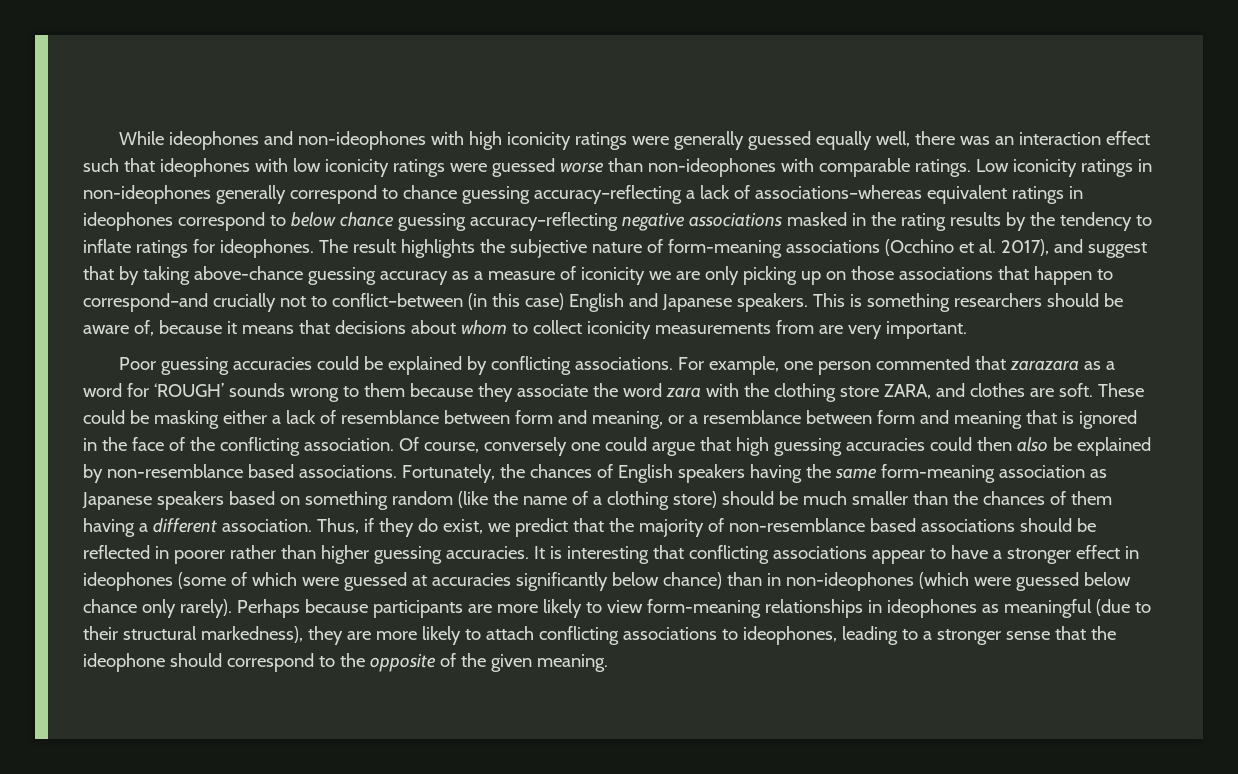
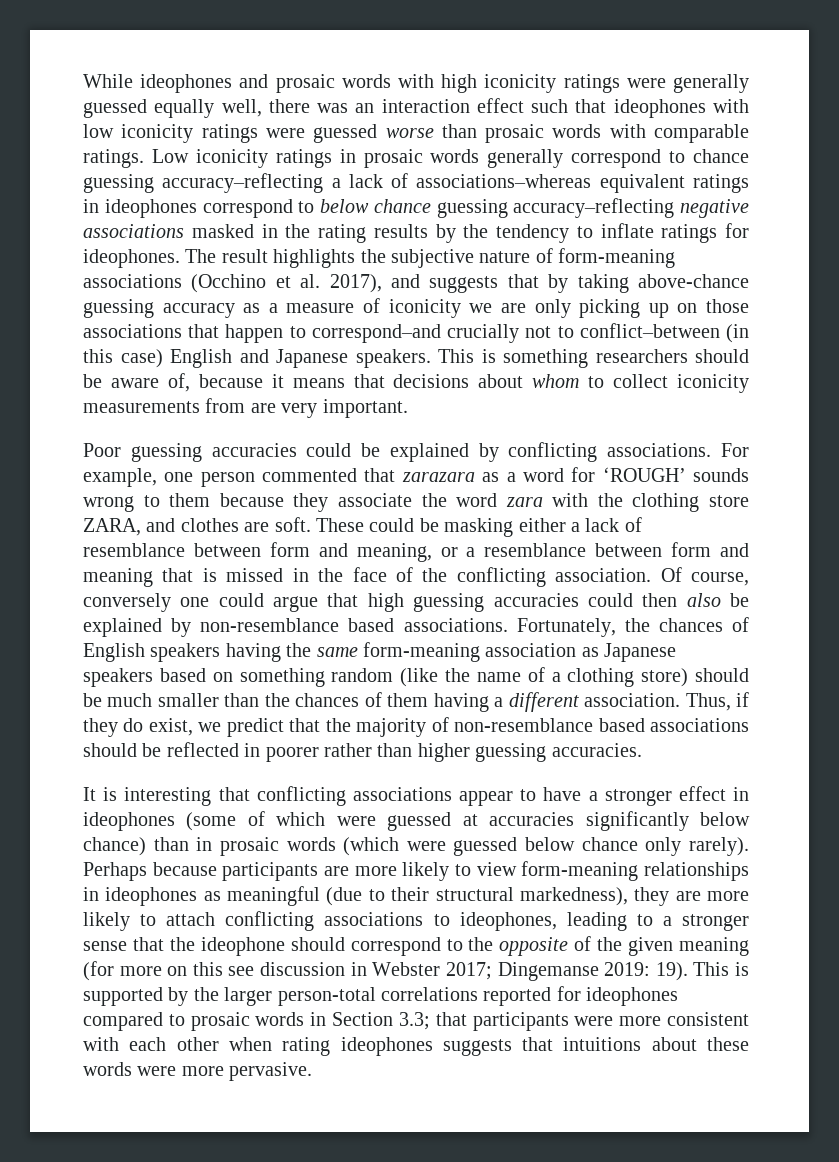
- While ideophones and non-ideophones with high iconicity ratings were generally guessed equally well, there was an interaction effect such that ideophones with low iconicity ratings were guessed worse than non-ideophones with comparable ratings.
+ While ideophones and prosaic words with high iconicity ratings were generally guessed equally well, there was an interaction effect such that ideophones with low iconicity ratings were guessed worse than prosaic words with comparable ratings.
- Low iconicity ratings in non-ideophones generally correspond to chance guessing accuracy–reflecting a lack of associations–whereas equivalent ratings in ideophones correspond to below chance guessing accuracy–reflecting negative associations masked in the rating results by the tendency to inflate ratings for ideophones.
+ Low iconicity ratings in prosaic words generally correspond to chance guessing accuracy–reflecting a lack of associations–whereas equivalent ratings in ideophones correspond to below chance guessing accuracy–reflecting negative associations masked in the rating results by the tendency to inflate ratings for ideophones.
- The result highlights the subjective nature of form-meaning associations (Occhino et al. 2017), and suggest that by taking above-chance guessing accuracy as a measure of iconicity we are only picking up on those associations that happen to correspond–and crucially not to conflict–between (in this case) English and Japanese speakers.
+ The result highlights the subjective nature of form-meaning associations (Occhino et al. 2017), and suggests that by taking above-chance guessing accuracy as a measure of iconicity we are only picking up on those associations that happen to correspond–and crucially not to conflict–between (in this case) English and Japanese speakers.
- These could be masking either a lack of resemblance between form and meaning, or a resemblance between form and meaning that is ignored in the face of the conflicting association.
+ These could be masking either a lack of resemblance between form and meaning, or a resemblance between form and meaning that is missed in the face of the conflicting association.
- Thus, if they do exist, we predict that the majority of non-resemblance based associations should be reflected in poorer rather than higher guessing accuracies. It is interesting that conflicting associations appear to have a stronger effect in ideophones (some of which were guessed at accuracies significantly below chance) than in non-ideophones (which were guessed below chance only rarely).
+ Thus, if they do exist, we predict that the majority of non-resemblance based associations should be reflected in poorer rather than higher guessing accuracies.
+ It is interesting that conflicting associations appear to have a stronger effect in ideophones (some of which were guessed at accuracies significantly below chance) than in prosaic words (which were guessed below chance only rarely).
- Perhaps because participants are more likely to view form-meaning relationships in ideophones as meaningful (due to their structural markedness), they are more likely to attach conflicting associations to ideophones, leading to a stronger sense that the ideophone should correspond to the opposite of the given meaning.
+ Perhaps because participants are more likely to view form-meaning relationships in ideophones as meaningful (due to their structural markedness), they are more likely to attach conflicting associations to ideophones, leading to a stronger sense that the ideophone should correspond to the opposite of the given meaning (for more on this see discussion in Webster 2017; Dingemanse 2019: 19). This is supported by the larger person-total correlations reported for ideophones compared to prosaic words in Section 3.3; that participants were more consistent with each other when rating ideophones suggests that intuitions about these words were more pervasive.

